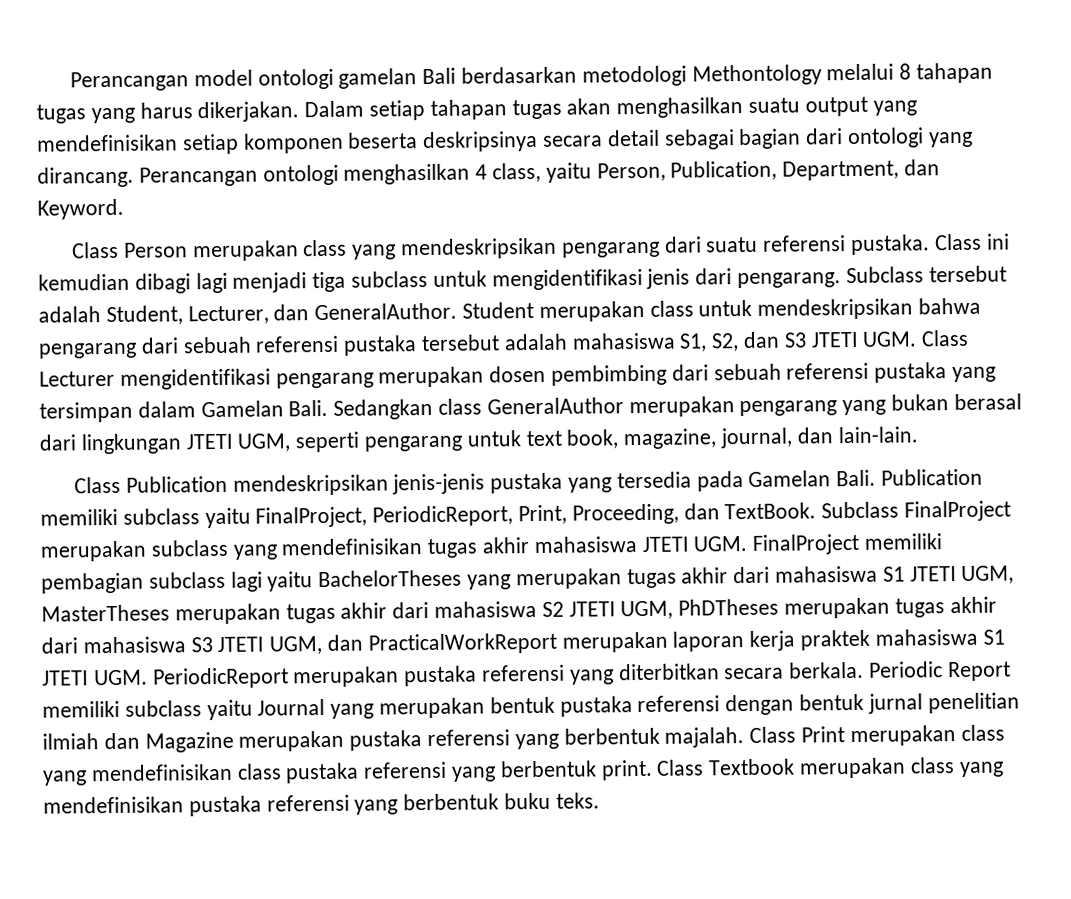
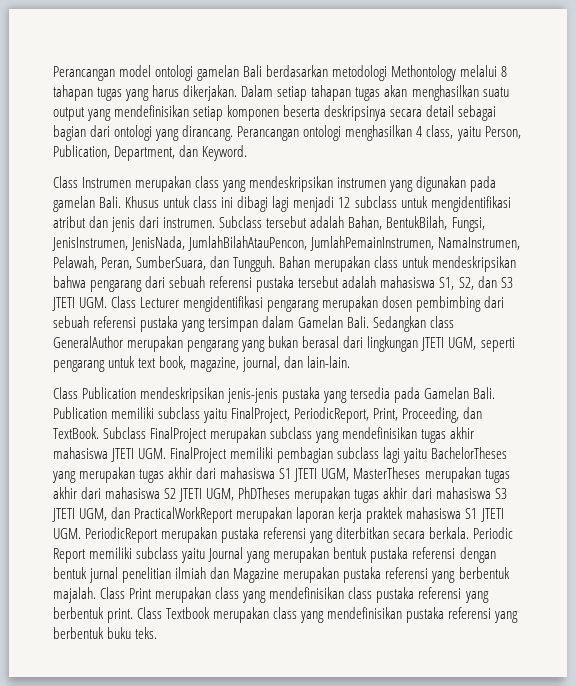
- Class Person merupakan class yang mendeskripsikan pengarang dari suatu referensi pustaka. Class ini kemudian dibagi lagi menjadi tiga subclass untuk mengidentifikasi jenis dari pengarang.
+ Class Instrumen merupakan class yang mendeskripsikan instrumen yang digunakan pada gamelan Bali. Khusus untuk class ini dibagi lagi menjadi 12 subclass untuk mengidentifikasi atribut dan jenis dari instrumen.
- Subclass tersebut adalah Student, Lecturer, dan GeneralAuthor. Student merupakan class untuk mendeskripsikan bahwa pengarang dari sebuah referensi pustaka tersebut adalah mahasiswa S1, S2, dan S3 JTETI UGM. Class Lecturer mengidentifikasi pengarang merupakan dosen pembimbing dari sebuah referensi pustaka yang tersimpan dalam Gamelan Bali.
+ Subclass tersebut adalah Bahan, BentukBilah, Fungsi, JenisInstrumen, JenisNada, JumlahBilahAtauPencon, JumlahPemainInstrumen, NamaInstrumen, Pelawah, Peran, SumberSuara, dan Tungguh. Bahan merupakan class untuk mendeskripsikan bahwa pengarang dari sebuah referensi pustaka tersebut adalah mahasiswa S1, S2, dan S3 JTETI UGM. Class Lecturer mengidentifikasi pengarang merupakan dosen pembimbing dari sebuah referensi pustaka yang tersimpan dalam Gamelan Bali.

